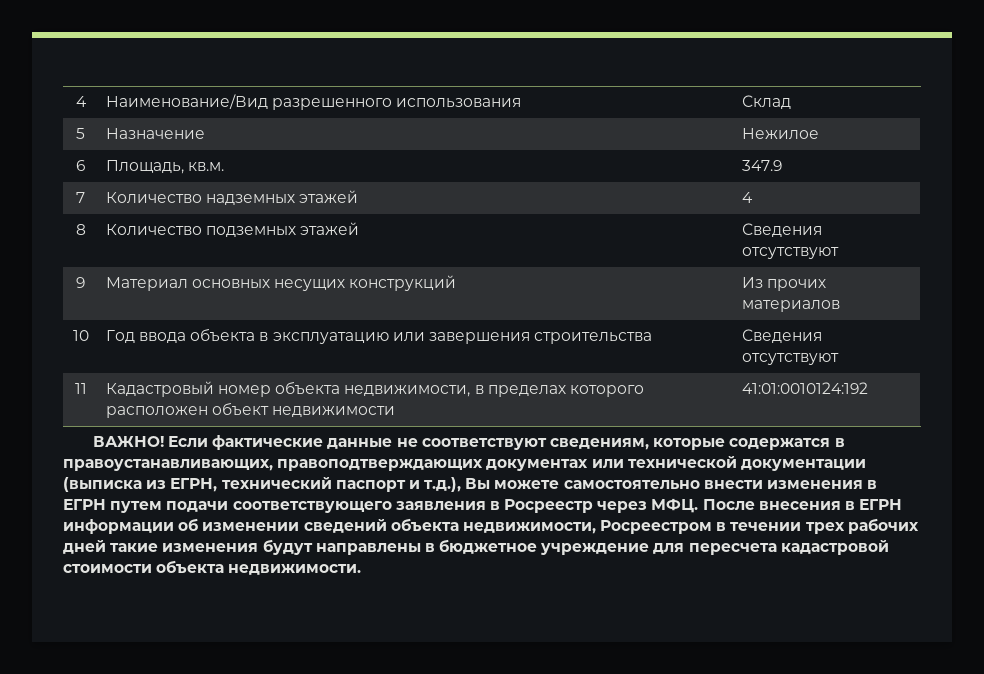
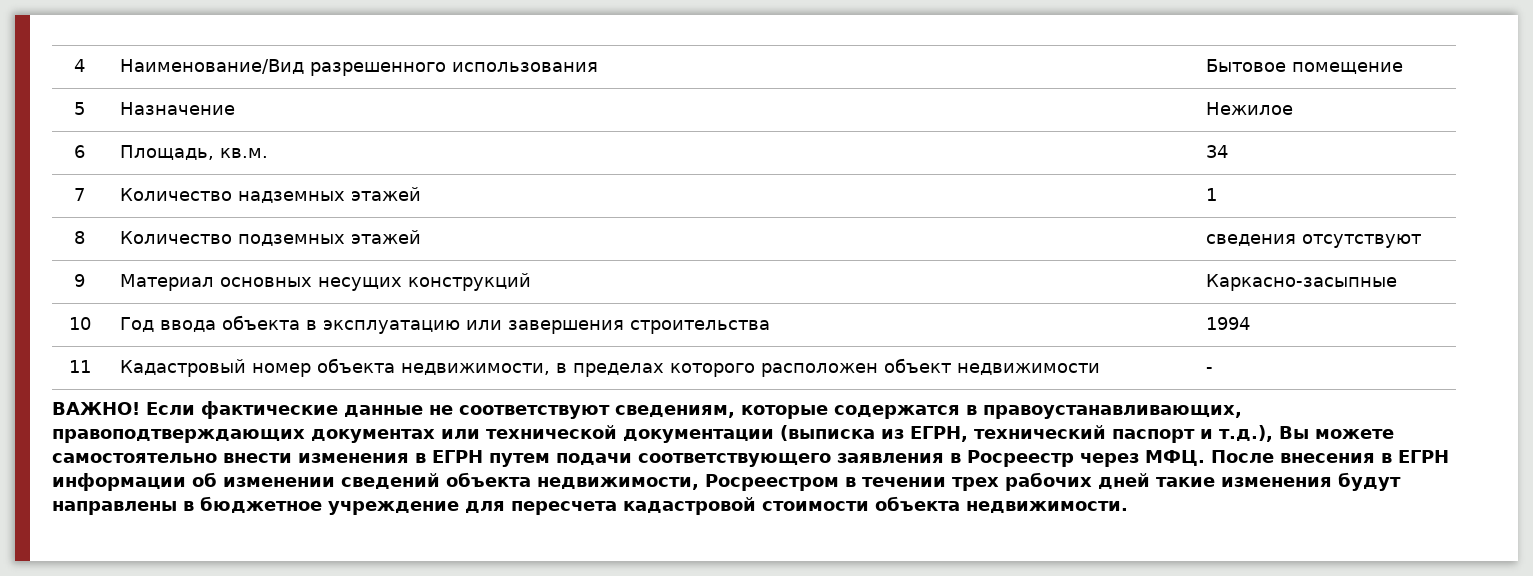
- 4 | Наименование/Вид разрешенного использования | Склад
+ 4 | Наименование/Вид разрешенного использования | Бытовое помещение
- 6 | Площадь, кв.м. | 347.9
+ 6 | Площадь, кв.м. | 34
- 7 | Количество надземных этажей | 4
+ 7 | Количество надземных этажей | 1
- 8 | Количество подземных этажей | Сведения отсутствуют
+ 8 | Количество подземных этажей | сведения отсутствуют
- 9 | Материал основных несущих конструкций | Из прочих материалов
+ 9 | Материал основных несущих конструкций | Каркасно-засыпные
- 10 | Год ввода объекта в эксплуатацию или завершения строительства | Сведения отсутствуют
+ 10 | Год ввода объекта в эксплуатацию или завершения строительства | 1994
- 11 | Кадастровый номер объекта недвижимости, в пределах которого расположен объект недвижимости | 41:01:0010124:192
+ 11 | Кадастровый номер объекта недвижимости, в пределах которого расположен объект недвижимости | -

